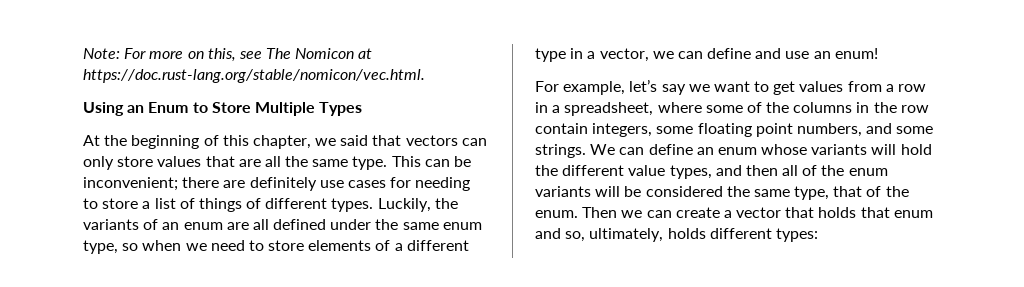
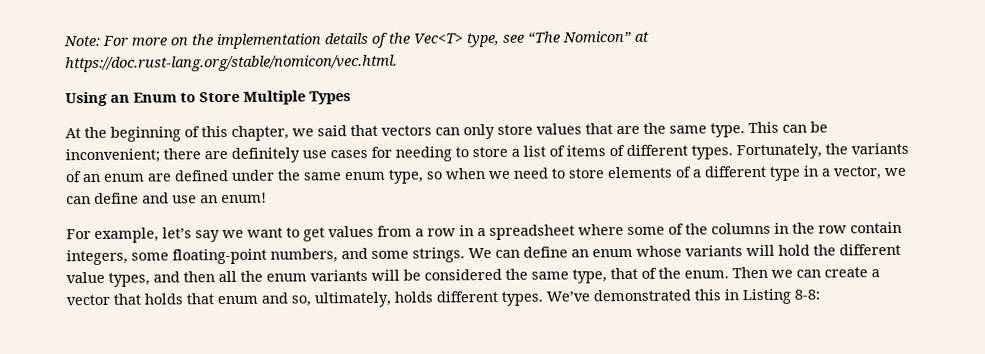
- Note: For more on this, see The Nomicon at https://doc.rust-lang.org/stable/nomicon/vec.html.
+ Note: For more on the implementation details of the Vec<T> type, see “The Nomicon” at https://doc.rust-lang.org/stable/nomicon/vec.html.
- At the beginning of this chapter, we said that vectors can only store values that are all the same type.
+ At the beginning of this chapter, we said that vectors can only store values that are the same type.
- This can be inconvenient; there are definitely use cases for needing to store a list of things of different types.
+ This can be inconvenient; there are definitely use cases for needing to store a list of items of different types.
- Luckily, the variants of an enum are all defined under the same enum type, so when we need to store elements of a different type in a vector, we can define and use an enum!
+ Fortunately, the variants of an enum are defined under the same enum type, so when we need to store elements of a different type in a vector, we can define and use an enum!
- For example, let’s say we want to get values from a row in a spreadsheet, where some of the columns in the row contain integers, some floating point numbers, and some strings.
+ For example, let’s say we want to get values from a row in a spreadsheet where some of the columns in the row contain integers, some floating-point numbers, and some strings.
- We can define an enum whose variants will hold the different value types, and then all of the enum variants will be considered the same type, that of the enum.
+ We can define an enum whose variants will hold the different value types, and then all the enum variants will be considered the same type, that of the enum.
- Then we can create a vector that holds that enum and so, ultimately, holds different types:
+ Then we can create a vector that holds that enum and so, ultimately, holds different types. We’ve demonstrated this in Listing 8-8:

